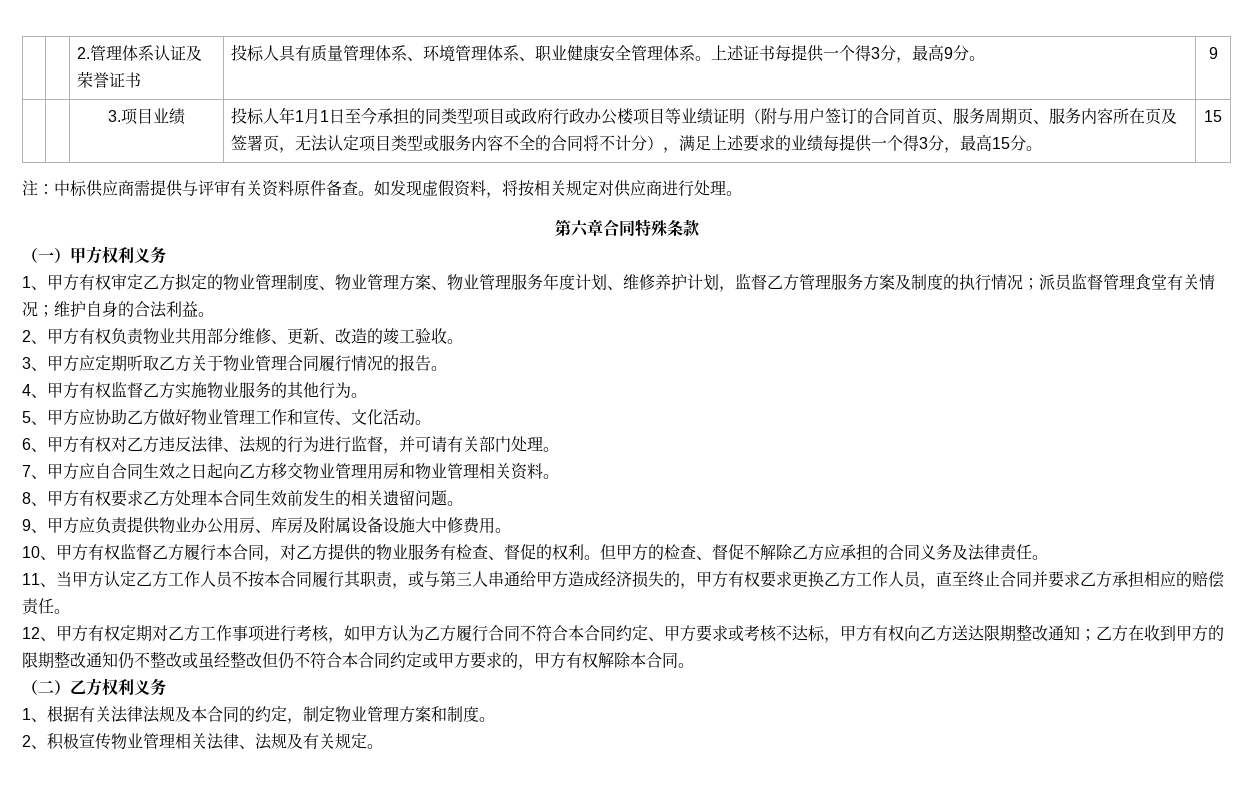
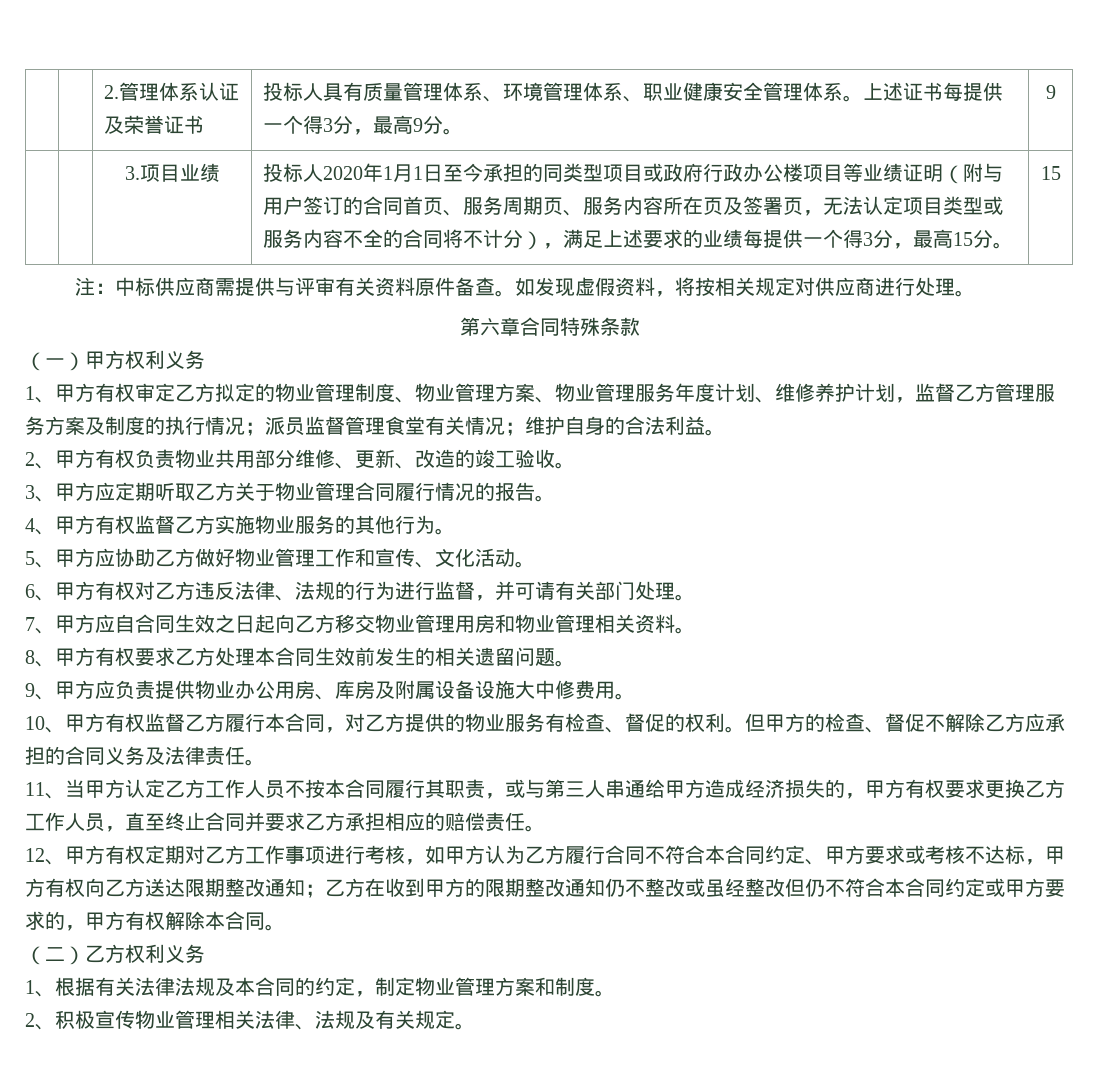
- 投标人年1月1日至今承担的同类型项目或政府行政办公楼项目等业绩证明（附与用户签订的合同首页、服务周期页、服务内容所在页及签署页，无法认定项目类型或服务内容不全的合同将不计分），满足上述要求的业绩每提供一个得3分，最高15分。
+ 投标人2020年1月1日至今承担的同类型项目或政府行政办公楼项目等业绩证明（附与用户签订的合同首页、服务周期页、服务内容所在页及签署页，无法认定项目类型或服务内容不全的合同将不计分），满足上述要求的业绩每提供一个得3分，最高15分。

